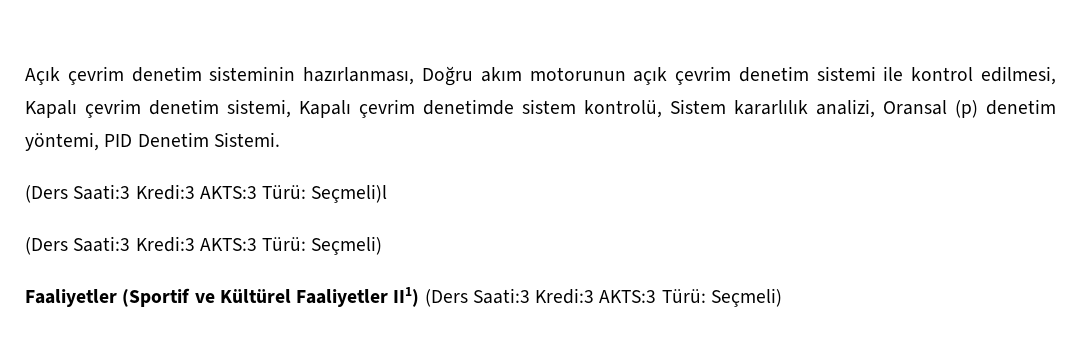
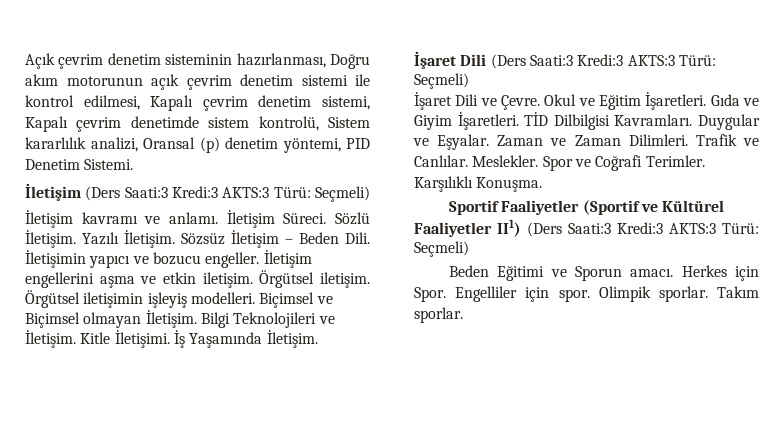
- (Ders Saati:3 Kredi:3 AKTS:3 Türü: Seçmeli)l
- (Ders Saati:3 Kredi:3 AKTS:3 Türü: Seçmeli)
- Faaliyetler (Sportif ve Kültürel Faaliyetler II1) (Ders Saati:3 Kredi:3 AKTS:3 Türü: Seçmeli)
+ İletişim (Ders Saati:3 Kredi:3 AKTS:3 Türü: Seçmeli)
+ İletişim kavramı ve anlamı. İletişim Süreci. Sözlü İletişim. Yazılı İletişim. Sözsüz İletişim – Beden Dili. İletişimin yapıcı ve bozucu engeller. İletişim engellerini aşma ve etkin iletişim. Örgütsel iletişim. Örgütsel iletişimin işleyiş modelleri. Biçimsel ve Biçimsel olmayan İletişim. Bilgi Teknolojileri ve İletişim. Kitle İletişimi. İş Yaşamında İletişim.
+ İşaret Dili (Ders Saati:3 Kredi:3 AKTS:3 Türü: Seçmeli)
+ İşaret Dili ve Çevre. Okul ve Eğitim İşaretleri. Gıda ve Giyim İşaretleri. TİD Dilbilgisi Kavramları. Duygular ve Eşyalar. Zaman ve Zaman Dilimleri. Trafik ve Canlılar. Meslekler. Spor ve Coğrafi Terimler. Karşılıklı Konuşma.
+ Sportif Faaliyetler (Sportif ve Kültürel Faaliyetler II1) (Ders Saati:3 Kredi:3 AKTS:3 Türü: Seçmeli)
+ Beden Eğitimi ve Sporun amacı. Herkes için Spor. Engelliler için spor. Olimpik sporlar. Takım sporlar.

